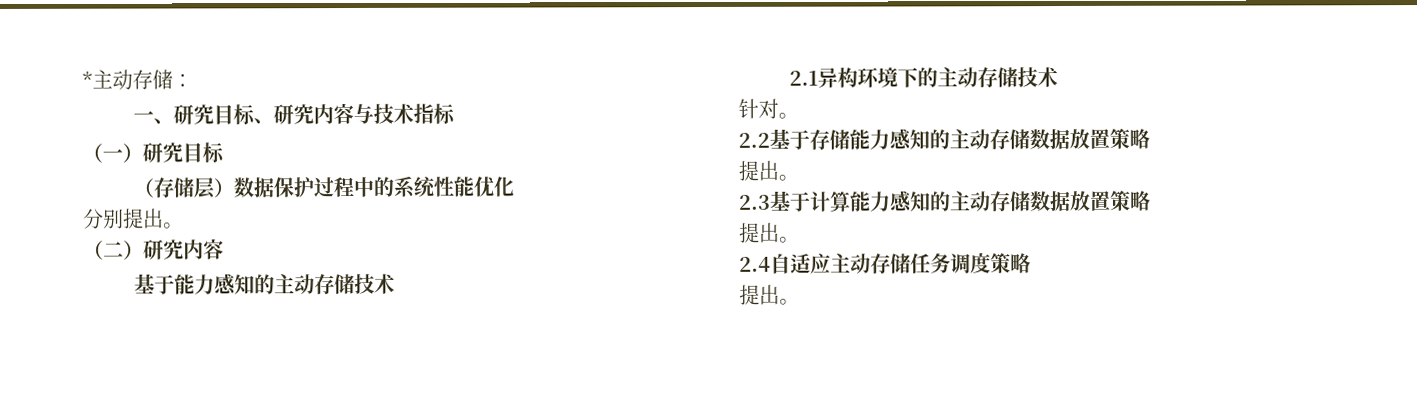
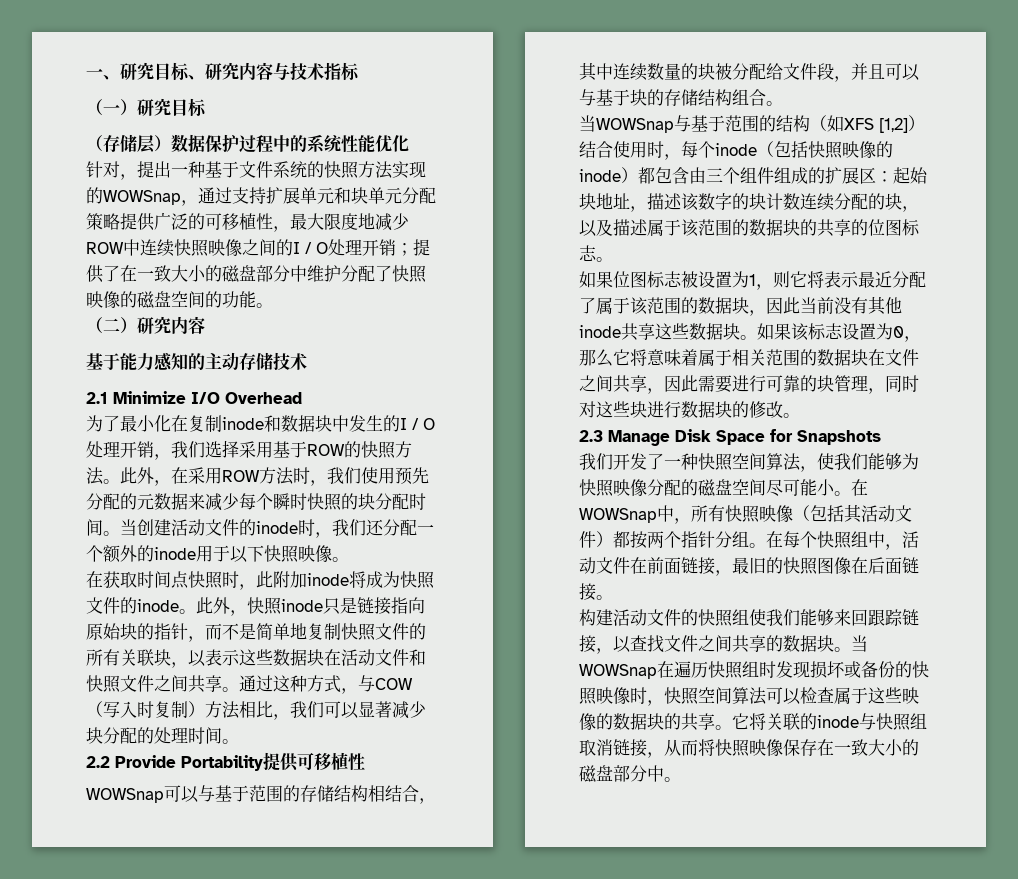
- *主动存储：
- 分别提出。
+ 针对，提出一种基于文件系统的快照方法实现的WOWSnap，通过支持扩展单元和块单元分配策略提供广泛的可移植性，最大限度地减少ROW中连续快照映像之间的I / O处理开销；提供了在一致大小的磁盘部分中维护分配了快照映像的磁盘空间的功能。
- 2.1异构环境下的主动存储技术
- 针对。
- 2.2基于存储能力感知的主动存储数据放置策略
- 提出。
- 2.3基于计算能力感知的主动存储数据放置策略
- 提出。
- 2.4自适应主动存储任务调度策略
- 提出。
+ 2.1 Minimize I/O Overhead
+ 为了最小化在复制inode和数据块中发生的I / O处理开销，我们选择采用基于ROW的快照方法。此外，在采用ROW方法时，我们使用预先分配的元数据来减少每个瞬时快照的块分配时间。当创建活动文件的inode时，我们还分配一个额外的inode用于以下快照映像。
+ 在获取时间点快照时，此附加inode将成为快照文件的inode。此外，快照inode只是链接指向原始块的指针，而不是简单地复制快照文件的所有关联块，以表示这些数据块在活动文件和快照文件之间共享。通过这种方式，与COW（写入时复制）方法相比，我们可以显著减少块分配的处理时间。
+ 2.2 Provide Portability提供可移植性
+ WOWSnap可以与基于范围的存储结构相结合，其中连续数量的块被分配给文件段，并且可以与基于块的存储结构组合。
+ 当WOWSnap与基于范围的结构（如XFS [1,2]）结合使用时，每个inode（包括快照映像的inode）都包含由三个组件组成的扩展区：起始块地址，描述该数字的块计数连续分配的块，以及描述属于该范围的数据块的共享的位图标志。
+ 如果位图标志被设置为1，则它将表示最近分配了属于该范围的数据块，因此当前没有其他inode共享这些数据块。如果该标志设置为0，那么它将意味着属于相关范围的数据块在文件之间共享，因此需要进行可靠的块管理，同时对这些块进行数据块的修改。
+ 2.3 Manage Disk Space for Snapshots
+ 我们开发了一种快照空间算法，使我们能够为快照映像分配的磁盘空间尽可能小。在WOWSnap中，所有快照映像（包括其活动文件）都按两个指针分组。在每个快照组中，活动文件在前面链接，最旧的快照图像在后面链接。
+ 构建活动文件的快照组使我们能够来回跟踪链接，以查找文件之间共享的数据块。当WOWSnap在遍历快照组时发现损坏或备份的快照映像时，快照空间算法可以检查属于这些映像的数据块的共享。它将关联的inode与快照组取消链接，从而将快照映像保存在一致大小的磁盘部分中。

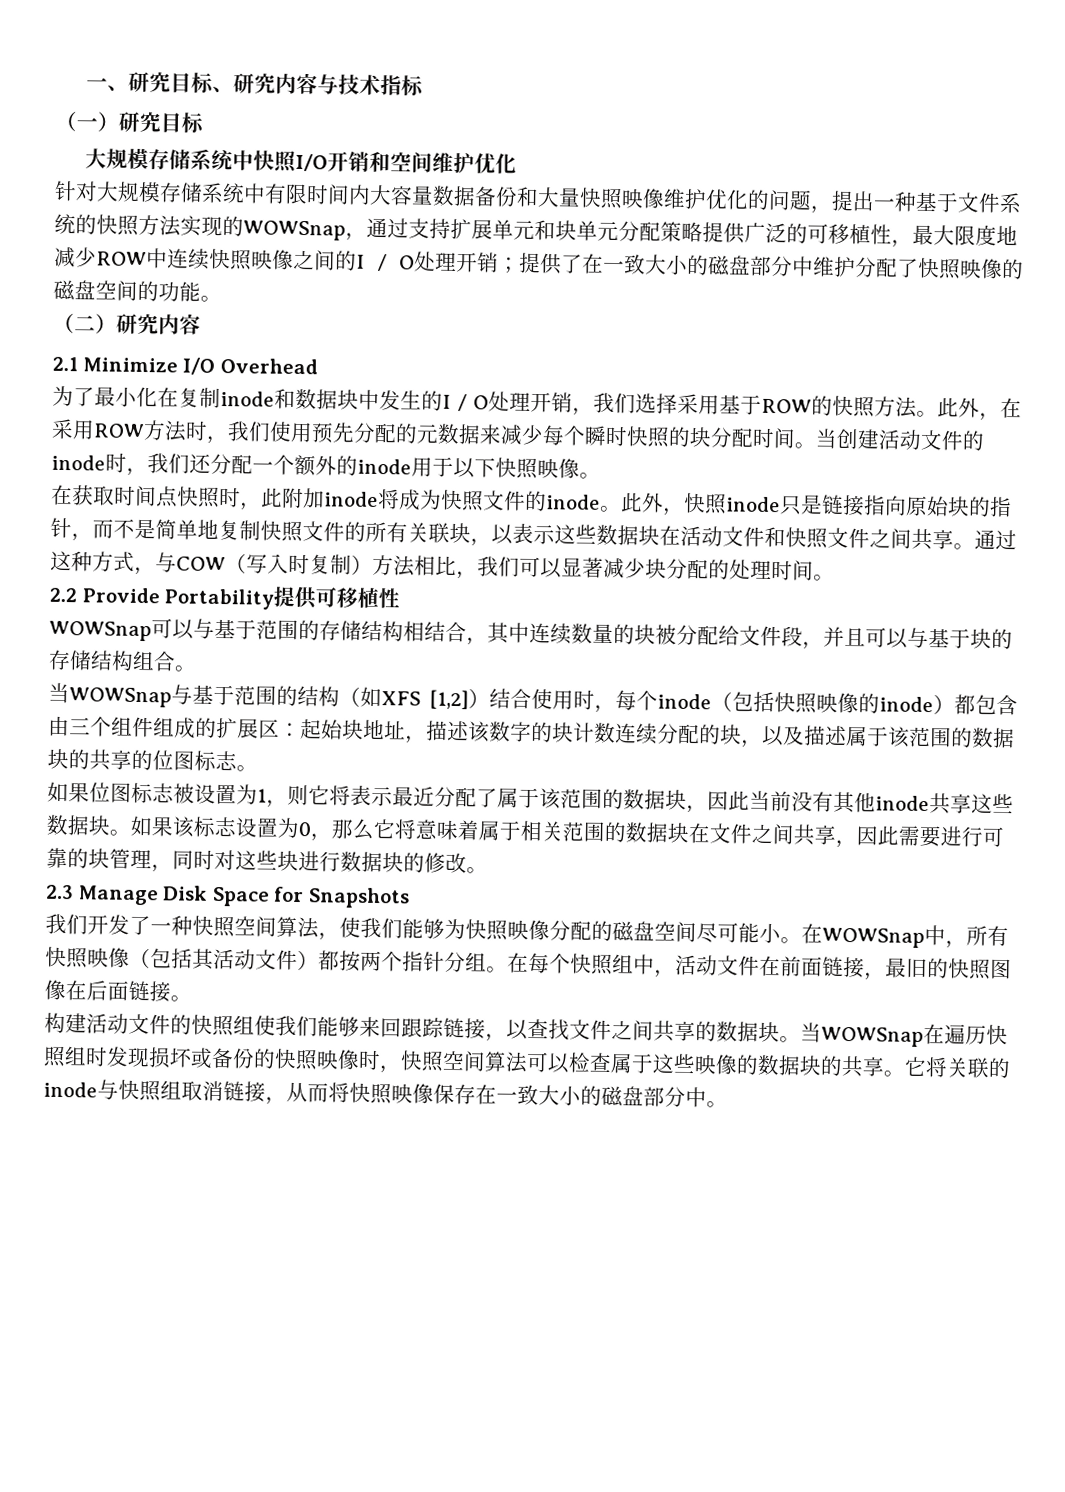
- （存储层）数据保护过程中的系统性能优化
- 针对，提出一种基于文件系统的快照方法实现的WOWSnap，通过支持扩展单元和块单元分配策略提供广泛的可移植性，最大限度地减少ROW中连续快照映像之间的I / O处理开销；提供了在一致大小的磁盘部分中维护分配了快照映像的磁盘空间的功能。
+ 大规模存储系统中快照I/O开销和空间维护优化
+ 针对大规模存储系统中有限时间内大容量数据备份和大量快照映像维护优化的问题，提出一种基于文件系统的快照方法实现的WOWSnap，通过支持扩展单元和块单元分配策略提供广泛的可移植性，最大限度地减少ROW中连续快照映像之间的I / O处理开销；提供了在一致大小的磁盘部分中维护分配了快照映像的磁盘空间的功能。
- 基于能力感知的主动存储技术

